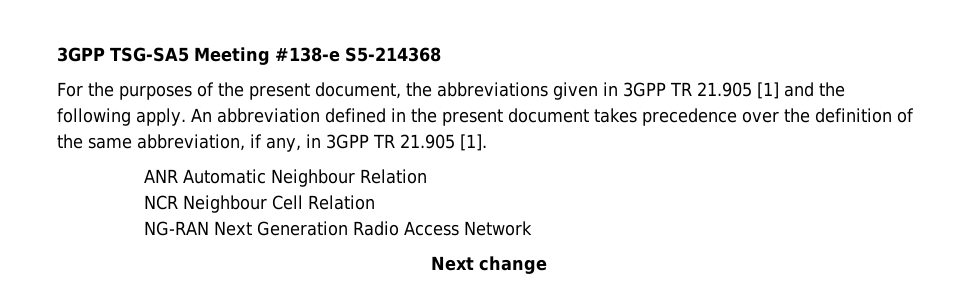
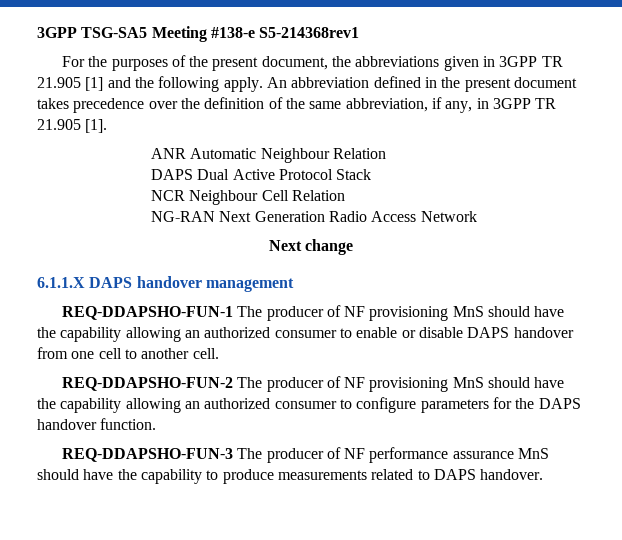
- 3GPP TSG-SA5 Meeting #138-e S5-214368
+ 3GPP TSG-SA5 Meeting #138-e S5-214368rev1
+ DAPS Dual Active Protocol Stack
+ 6.1.1.X DAPS handover management
+ REQ-DDAPSHO-FUN-1 The producer of NF provisioning MnS should have the capability allowing an authorized consumer to enable or disable DAPS handover from one cell to another cell.
+ REQ-DDAPSHO-FUN-2 The producer of NF provisioning MnS should have the capability allowing an authorized consumer to configure parameters for the DAPS handover function.
+ REQ-DDAPSHO-FUN-3 The producer of NF performance assurance MnS should have the capability to produce measurements related to DAPS handover.

